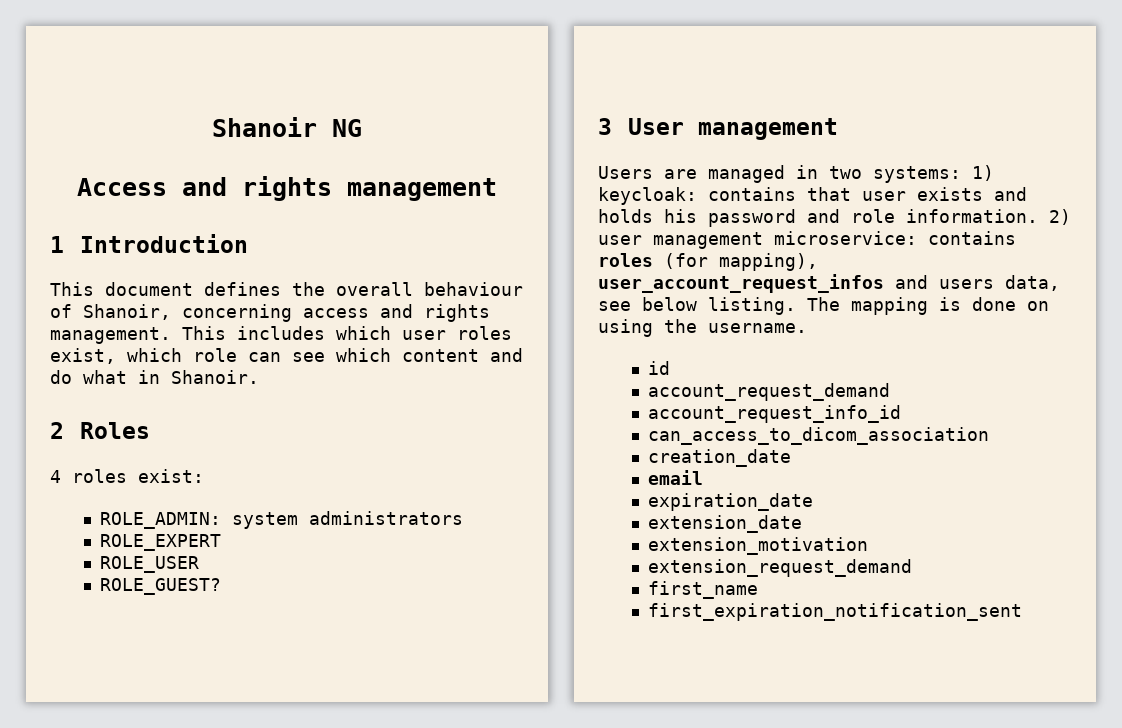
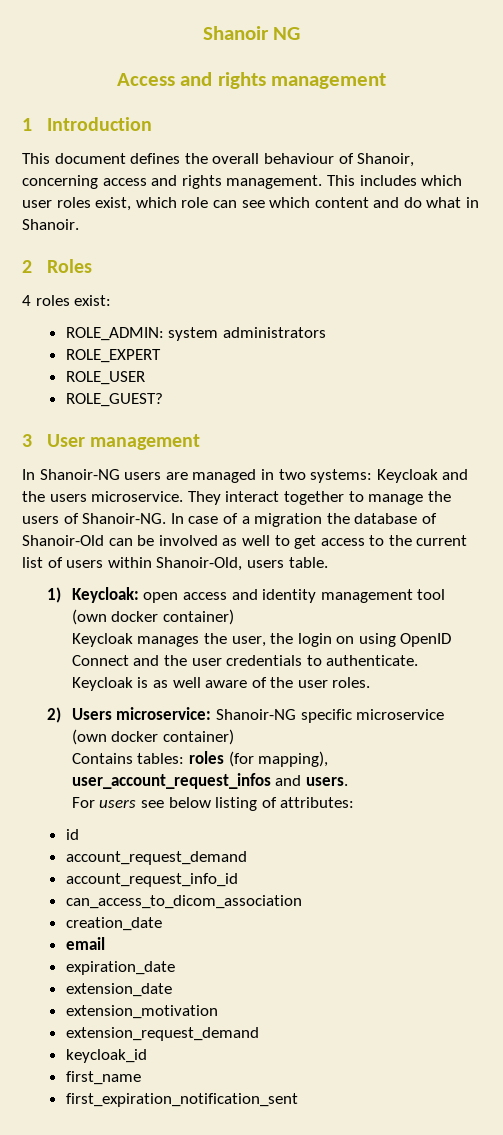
- Users are managed in two systems: 1) keycloak: contains that user exists and holds his password and role information. 2) user management microservice: contains roles (for mapping), user_account_request_infos and users data, see below listing. The mapping is done on using the username.
+ In Shanoir-NG users are managed in two systems: Keycloak and the users microservice. They interact together to manage the users of Shanoir-NG. In case of a migration the database of Shanoir-Old can be involved as well to get access to the current list of users within Shanoir-Old, users table.
+ 1) Keycloak: open access and identity management tool (own docker container)
+ Keycloak manages the user, the login on using OpenID Connect and the user credentials to authenticate. Keycloak is as well aware of the user roles.
+ 2) Users microservice: Shanoir-NG specific microservice (own docker container)
+ Contains tables: roles (for mapping), user_account_request_infos and users.
+ For users see below listing of attributes:
+ keycloak_id

